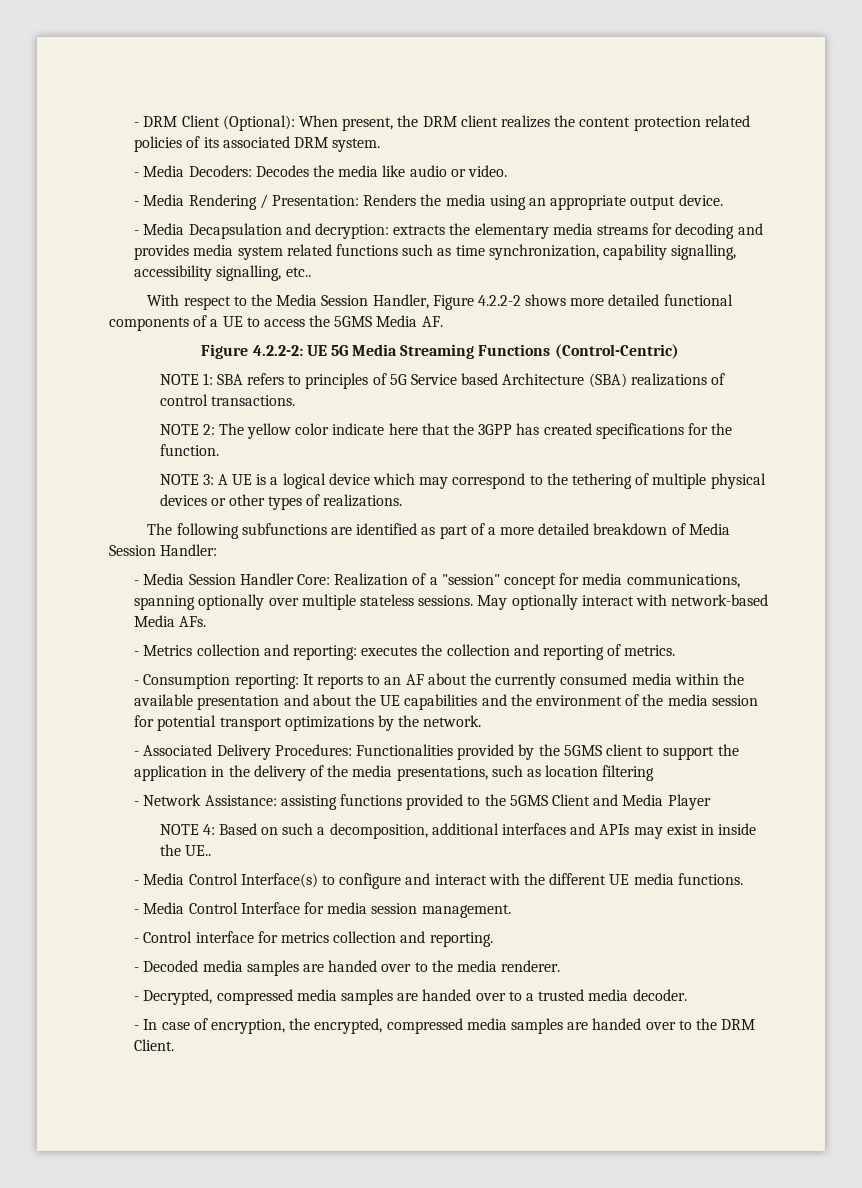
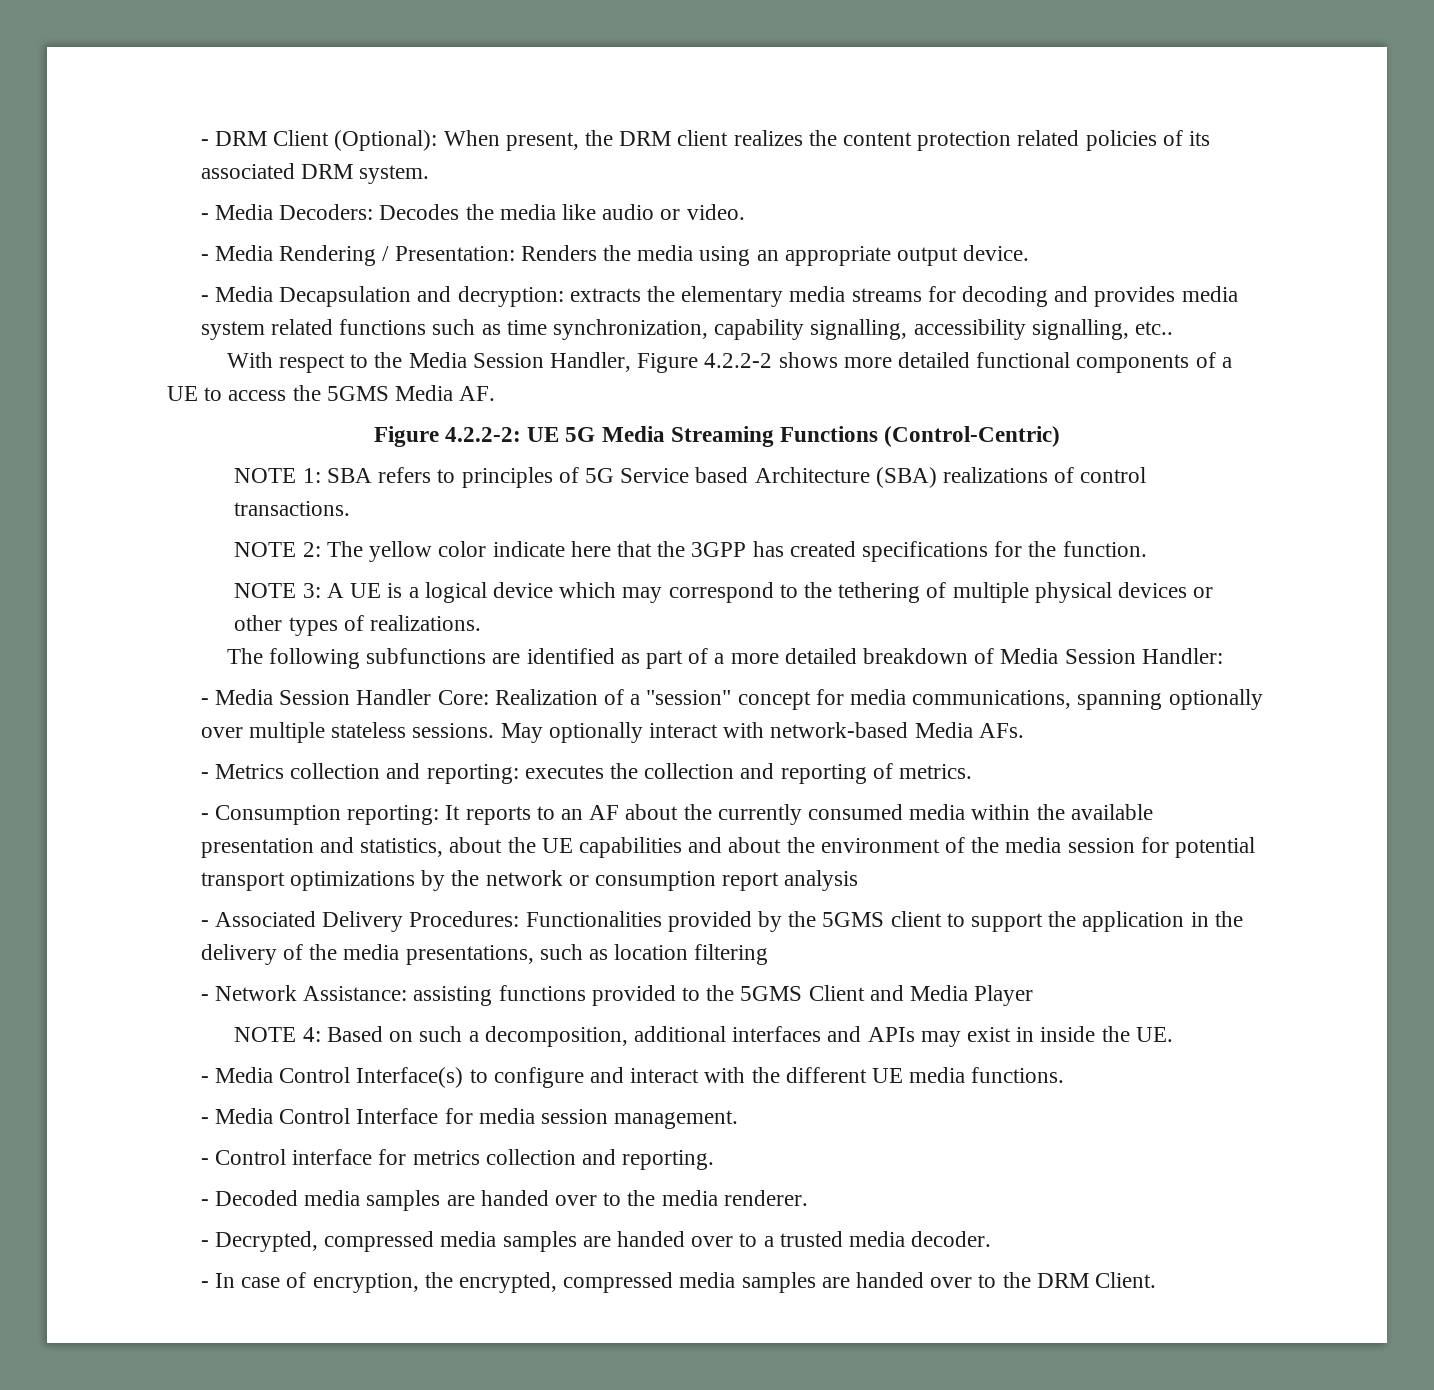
- - Consumption reporting: It reports to an AF about the currently consumed media within the available presentation and about the UE capabilities and the environment of the media session for potential transport optimizations by the network.
+ - Consumption reporting: It reports to an AF about the currently consumed media within the available presentation and statistics, about the UE capabilities and about the environment of the media session for potential transport optimizations by the network or consumption report analysis
- NOTE 4: Based on such a decomposition, additional interfaces and APIs may exist in inside the UE..
+ NOTE 4: Based on such a decomposition, additional interfaces and APIs may exist in inside the UE.

